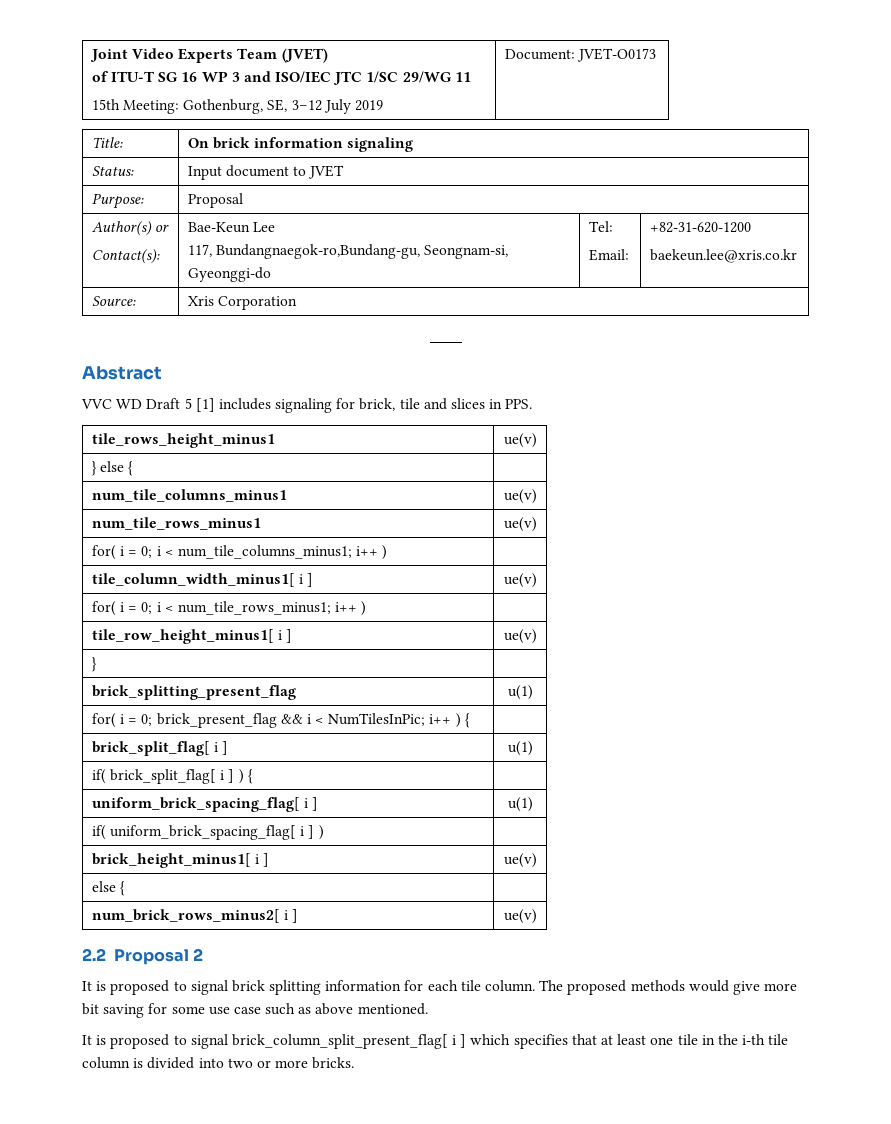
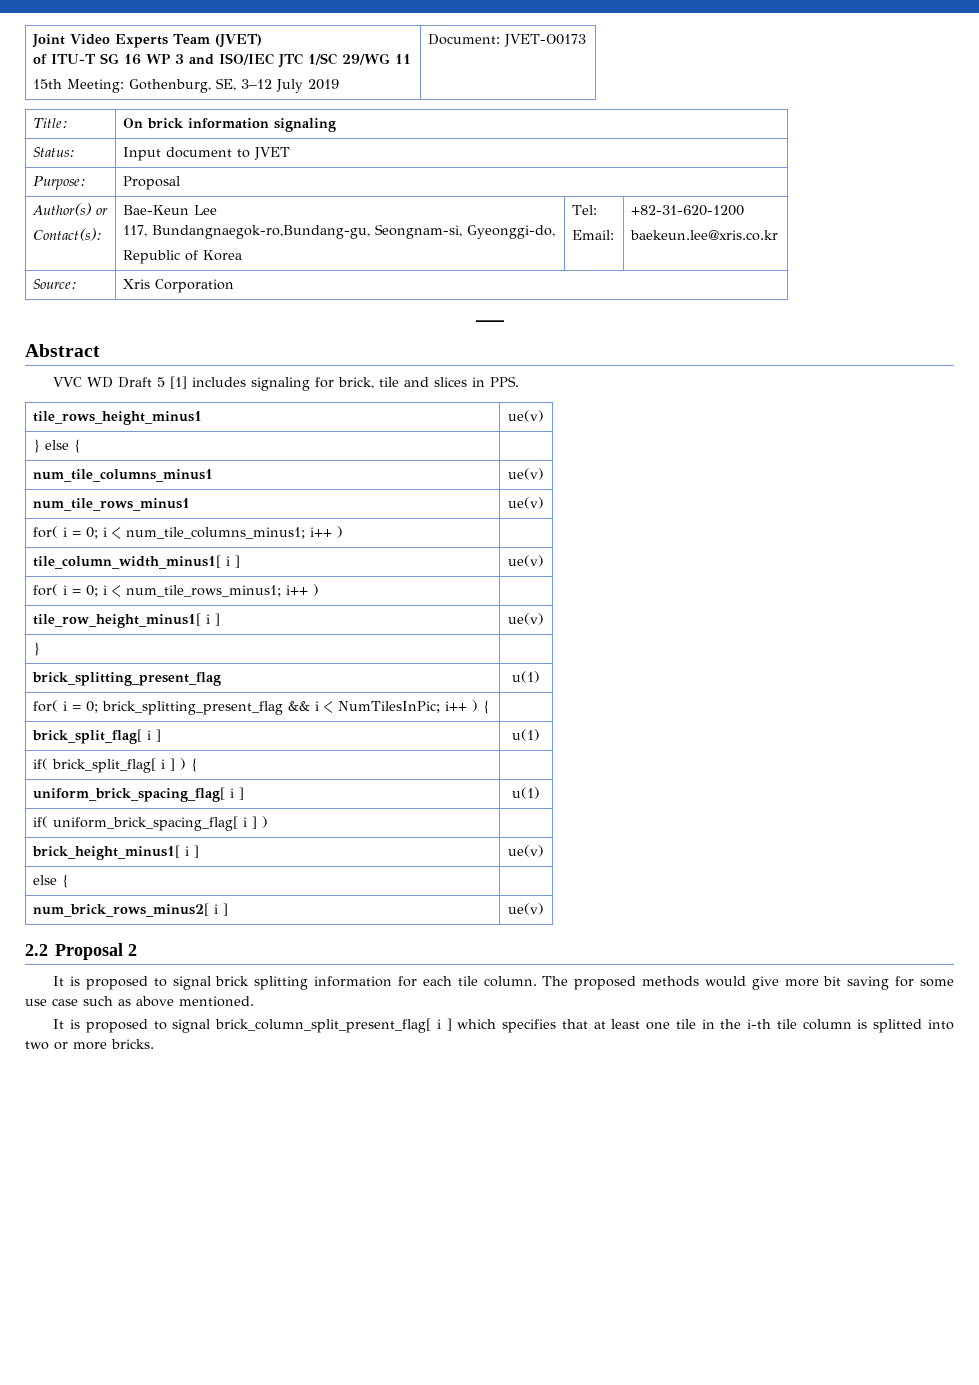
  Author(s) or
  Contact(s): | Bae-Keun Lee
- 117, Bundangnaegok-ro,Bundang-gu, Seongnam-si, Gyeonggi-do | Tel:
+ 117, Bundangnaegok-ro,Bundang-gu, Seongnam-si, Gyeonggi-do,
+ Republic of Korea | Tel:
- for( i = 0; brick_present_flag && i < NumTilesInPic; i++ ) { |
+ for( i = 0; brick_splitting_present_flag && i < NumTilesInPic; i++ ) { |
- It is proposed to signal brick_column_split_present_flag[ i ] which specifies that at least one tile in the i-th tile column is divided into two or more bricks.
+ It is proposed to signal brick_column_split_present_flag[ i ] which specifies that at least one tile in the i-th tile column is splitted into two or more bricks.

